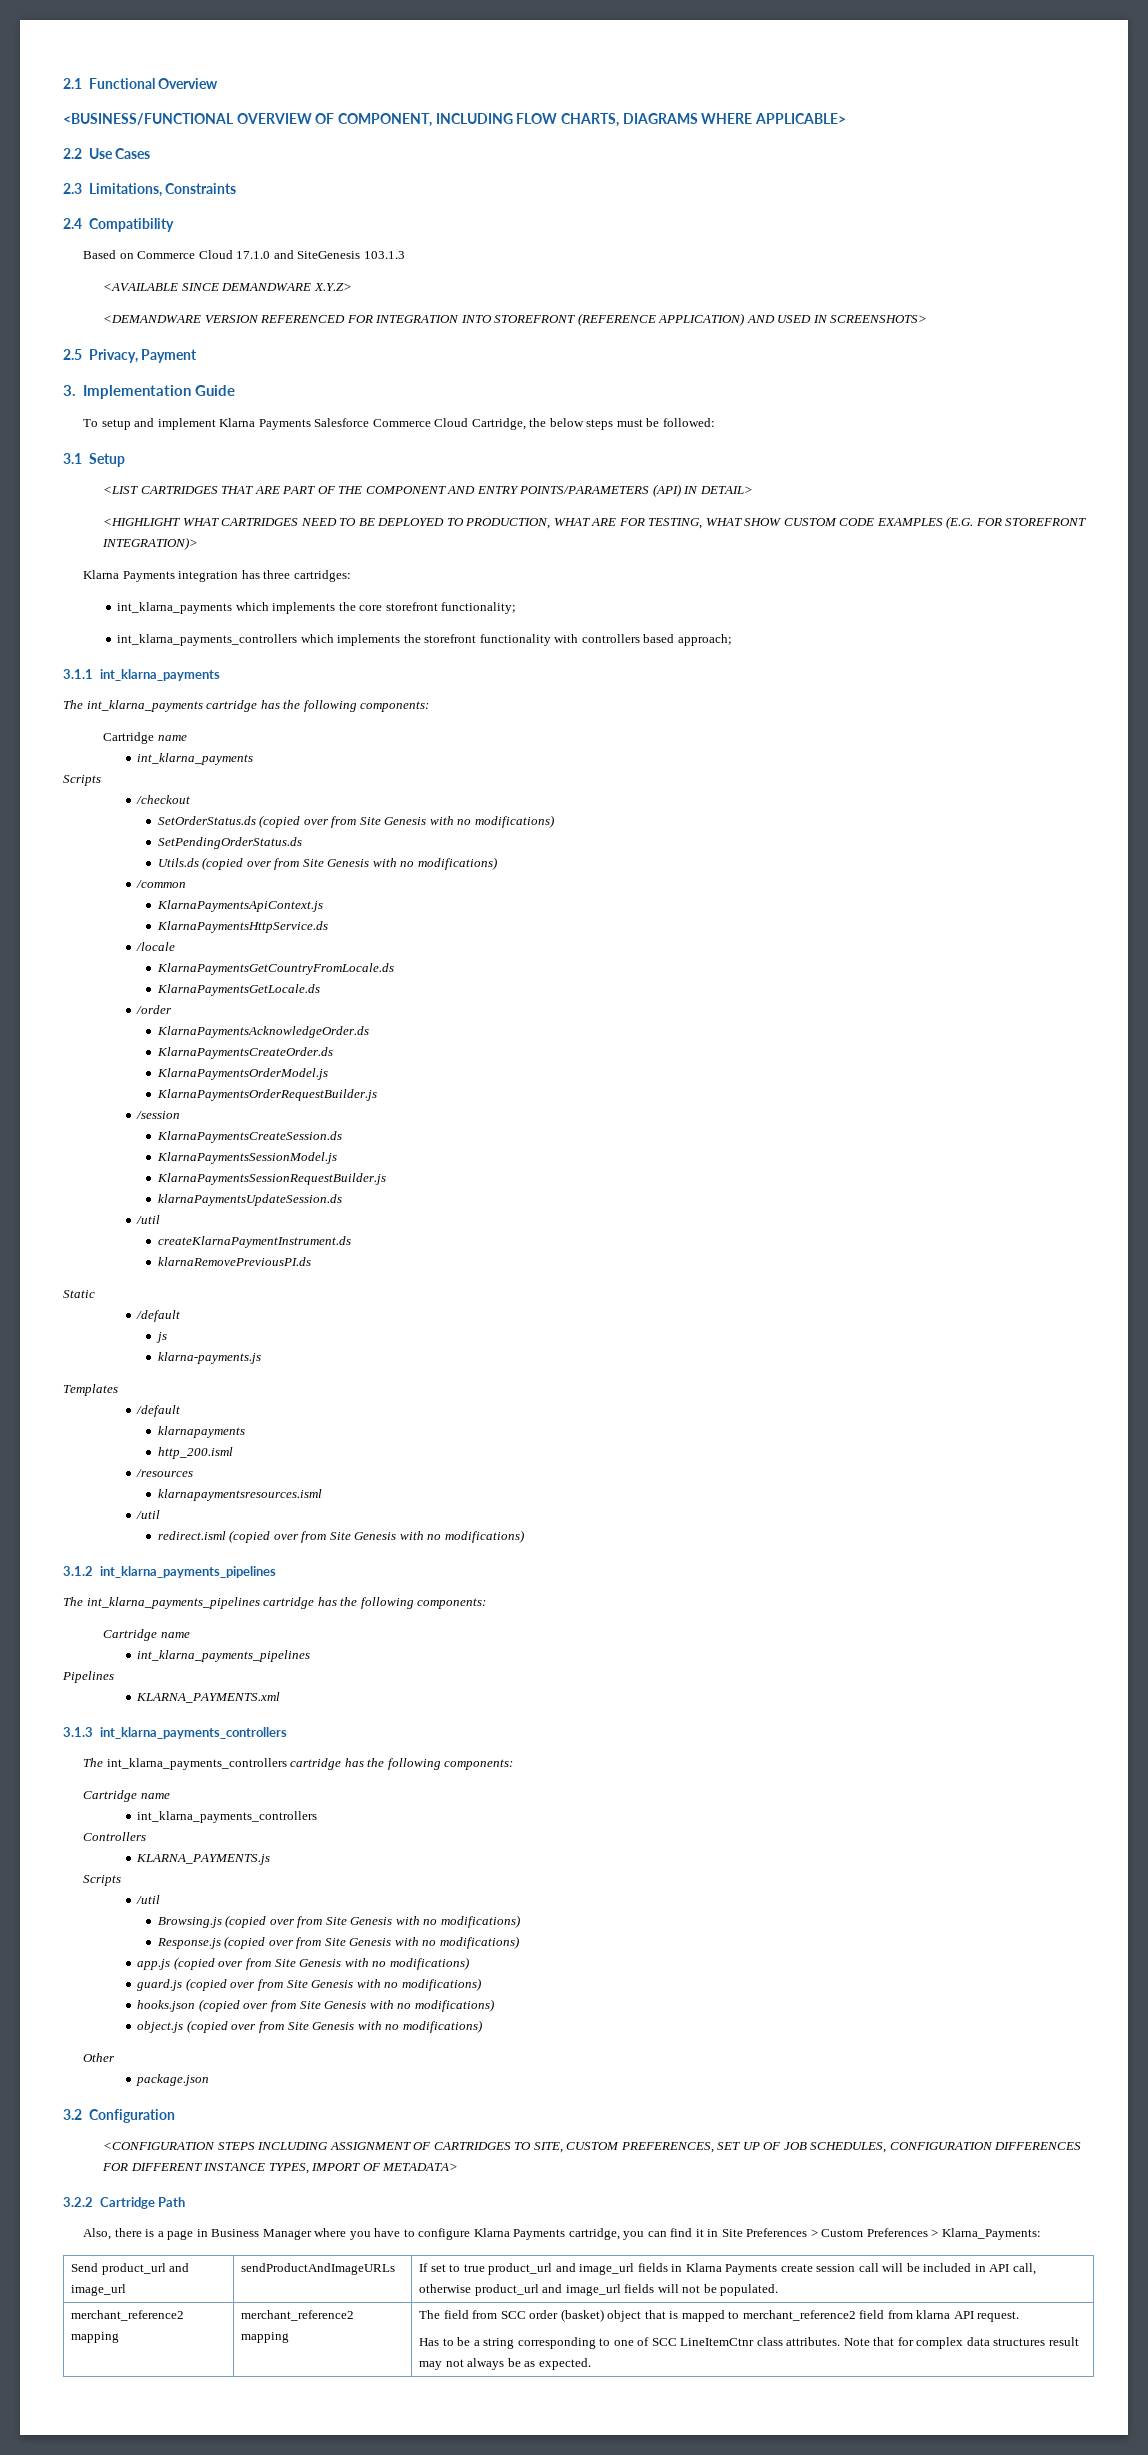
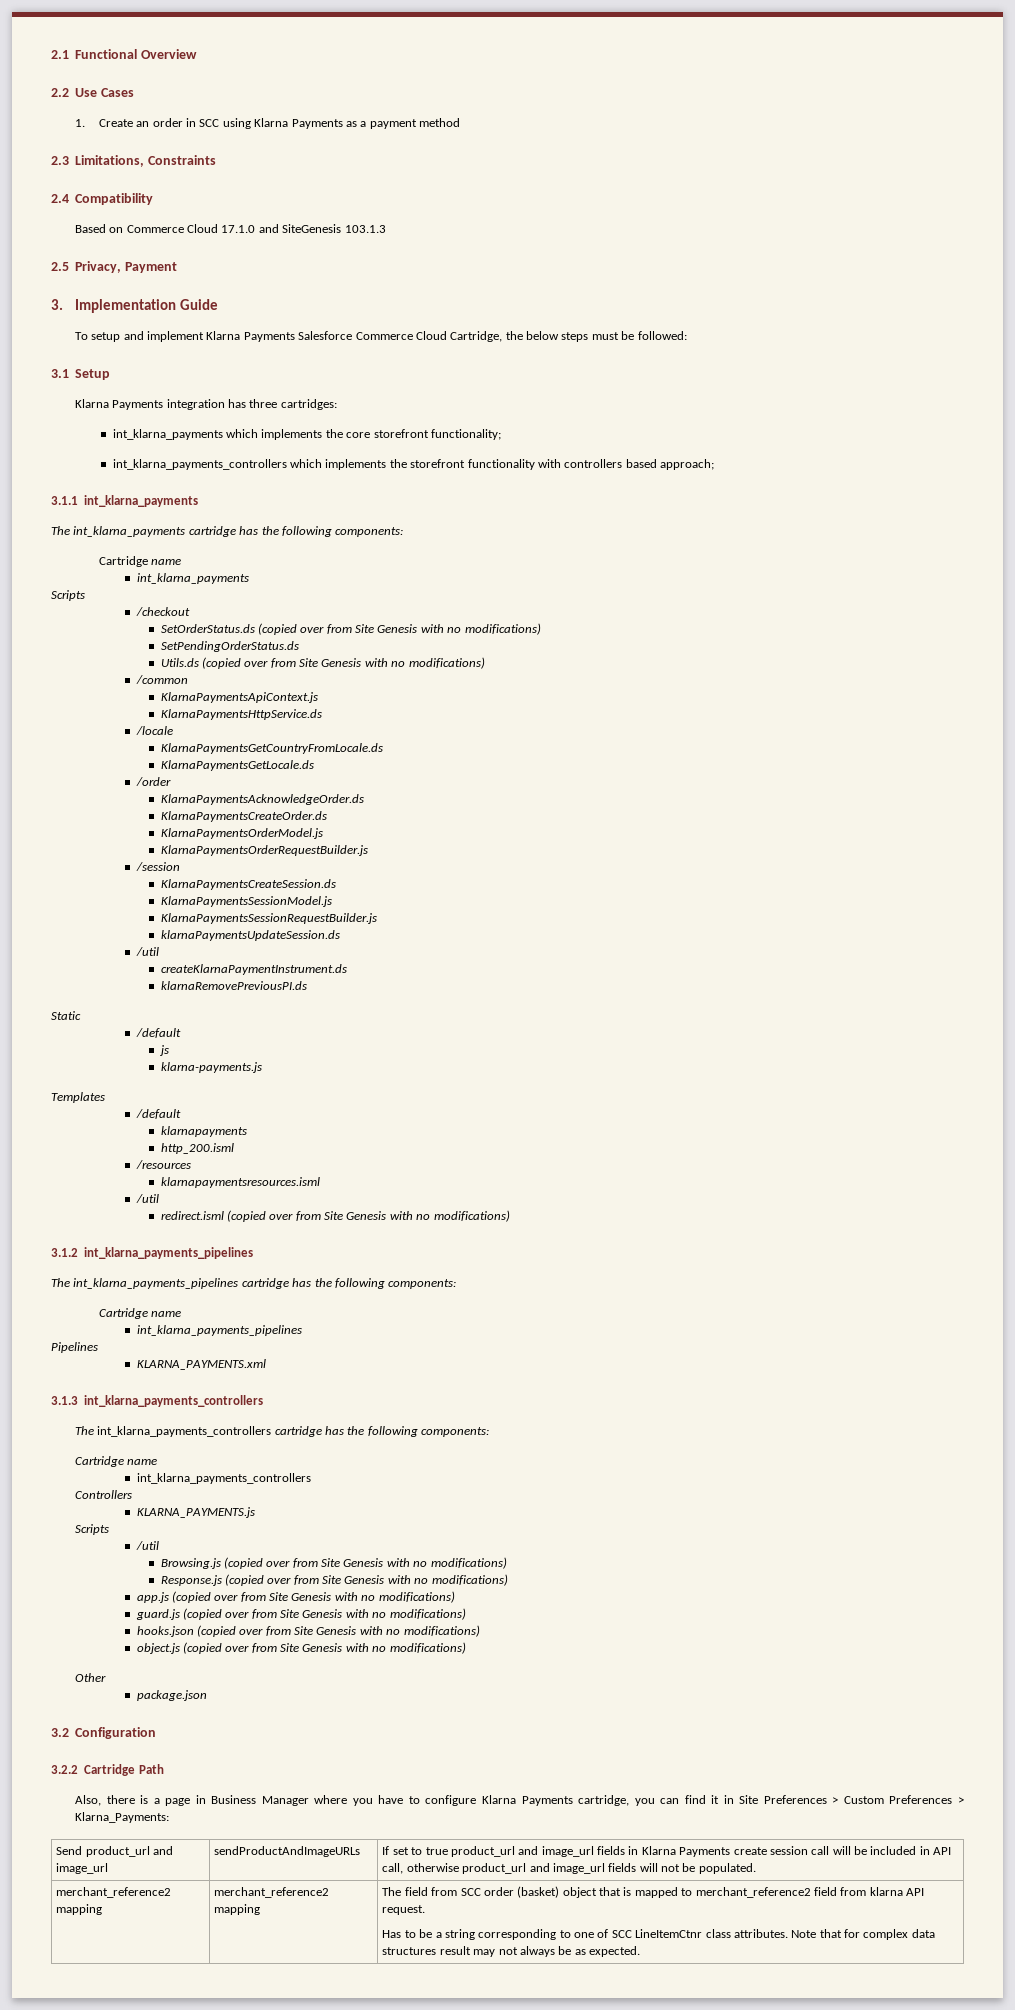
- <BUSINESS/FUNCTIONAL OVERVIEW OF COMPONENT, INCLUDING FLOW CHARTS, DIAGRAMS WHERE APPLICABLE>
  2.2 Use Cases
+ 1. Create an order in SCC using Klarna Payments as a payment method
- <AVAILABLE SINCE DEMANDWARE X.Y.Z>
- <DEMANDWARE VERSION REFERENCED FOR INTEGRATION INTO STOREFRONT (REFERENCE APPLICATION) AND USED IN SCREENSHOTS>
- <LIST CARTRIDGES THAT ARE PART OF THE COMPONENT AND ENTRY POINTS/PARAMETERS (API) IN DETAIL>
- <HIGHLIGHT WHAT CARTRIDGES NEED TO BE DEPLOYED TO PRODUCTION, WHAT ARE FOR TESTING, WHAT SHOW CUSTOM CODE EXAMPLES (E.G. FOR STOREFRONT INTEGRATION)>
- <CONFIGURATION STEPS INCLUDING ASSIGNMENT OF CARTRIDGES TO SITE, CUSTOM PREFERENCES, SET UP OF JOB SCHEDULES, CONFIGURATION DIFFERENCES FOR DIFFERENT INSTANCE TYPES, IMPORT OF METADATA>

